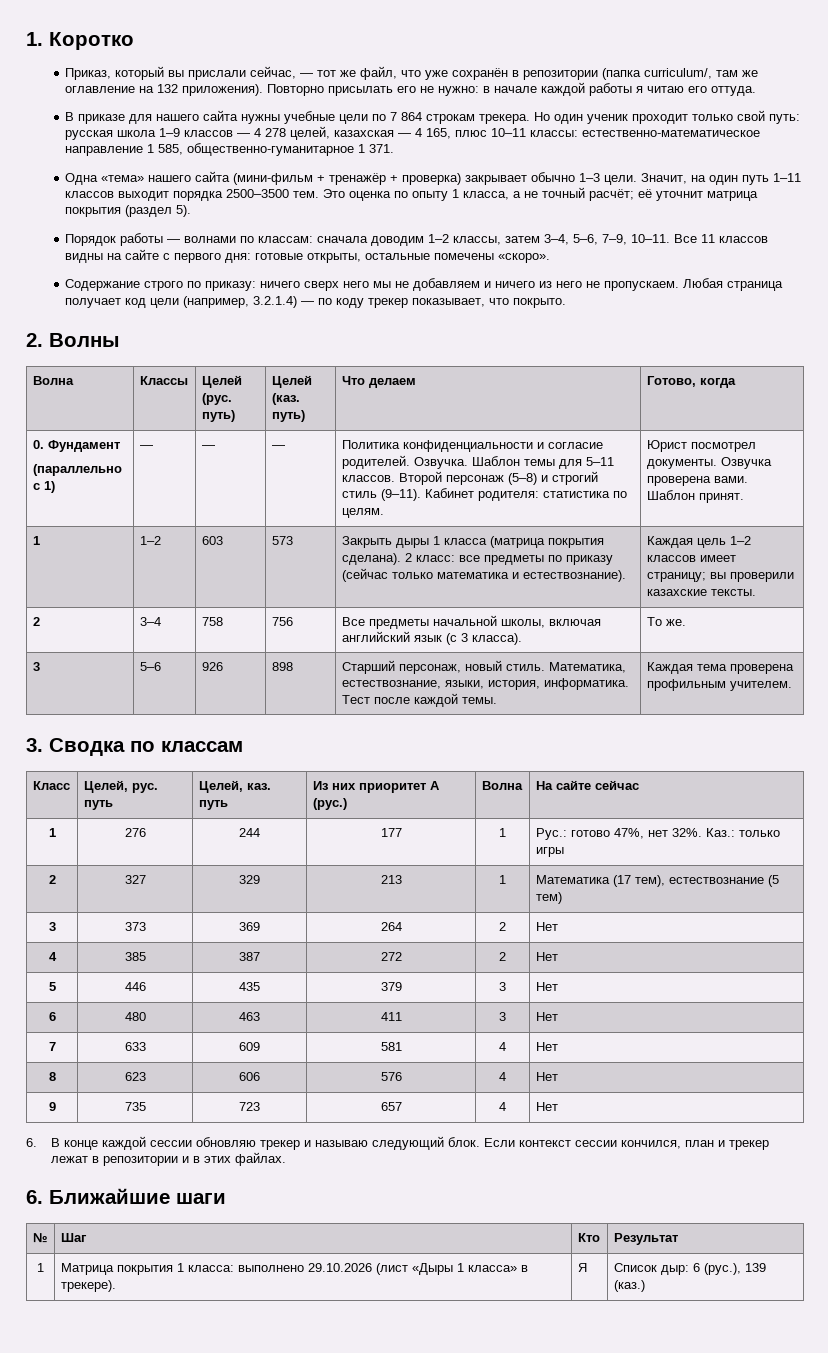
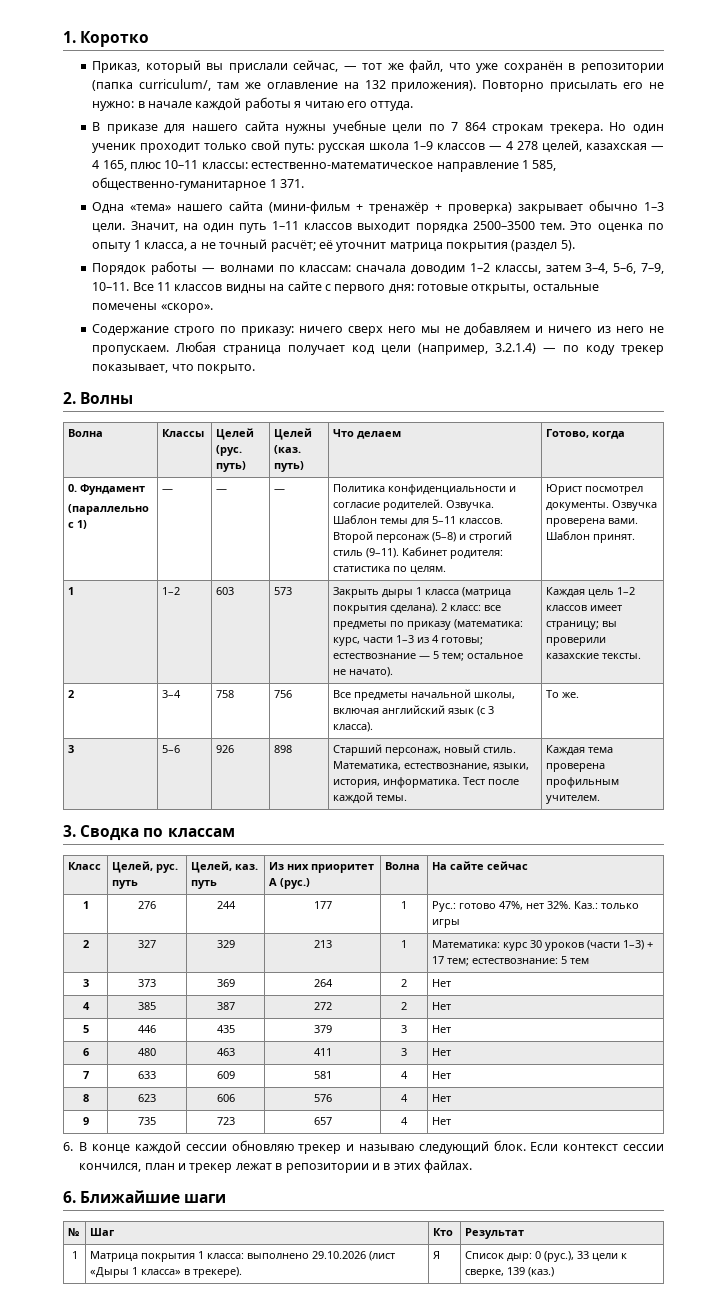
- 2 класс: все предметы по приказу (сейчас только математика и естествознание).
+ 2 класс: все предметы по приказу (математика: курс, части 1–3 из 4 готовы; естествознание — 5 тем; остальное не начато).
- 2 | 327 | 329 | 213 | 1 | Математика (17 тем), естествознание (5 тем)
+ 2 | 327 | 329 | 213 | 1 | Математика: курс 30 уроков (части 1–3) + 17 тем; естествознание: 5 тем
- 1 | Матрица покрытия 1 класса: выполнено 29.10.2026 (лист «Дыры 1 класса» в трекере). | Я | Список дыр: 6 (рус.), 139 (каз.)
+ 1 | Матрица покрытия 1 класса: выполнено 29.10.2026 (лист «Дыры 1 класса» в трекере). | Я | Список дыр: 0 (рус.), 33 цели к сверке, 139 (каз.)

